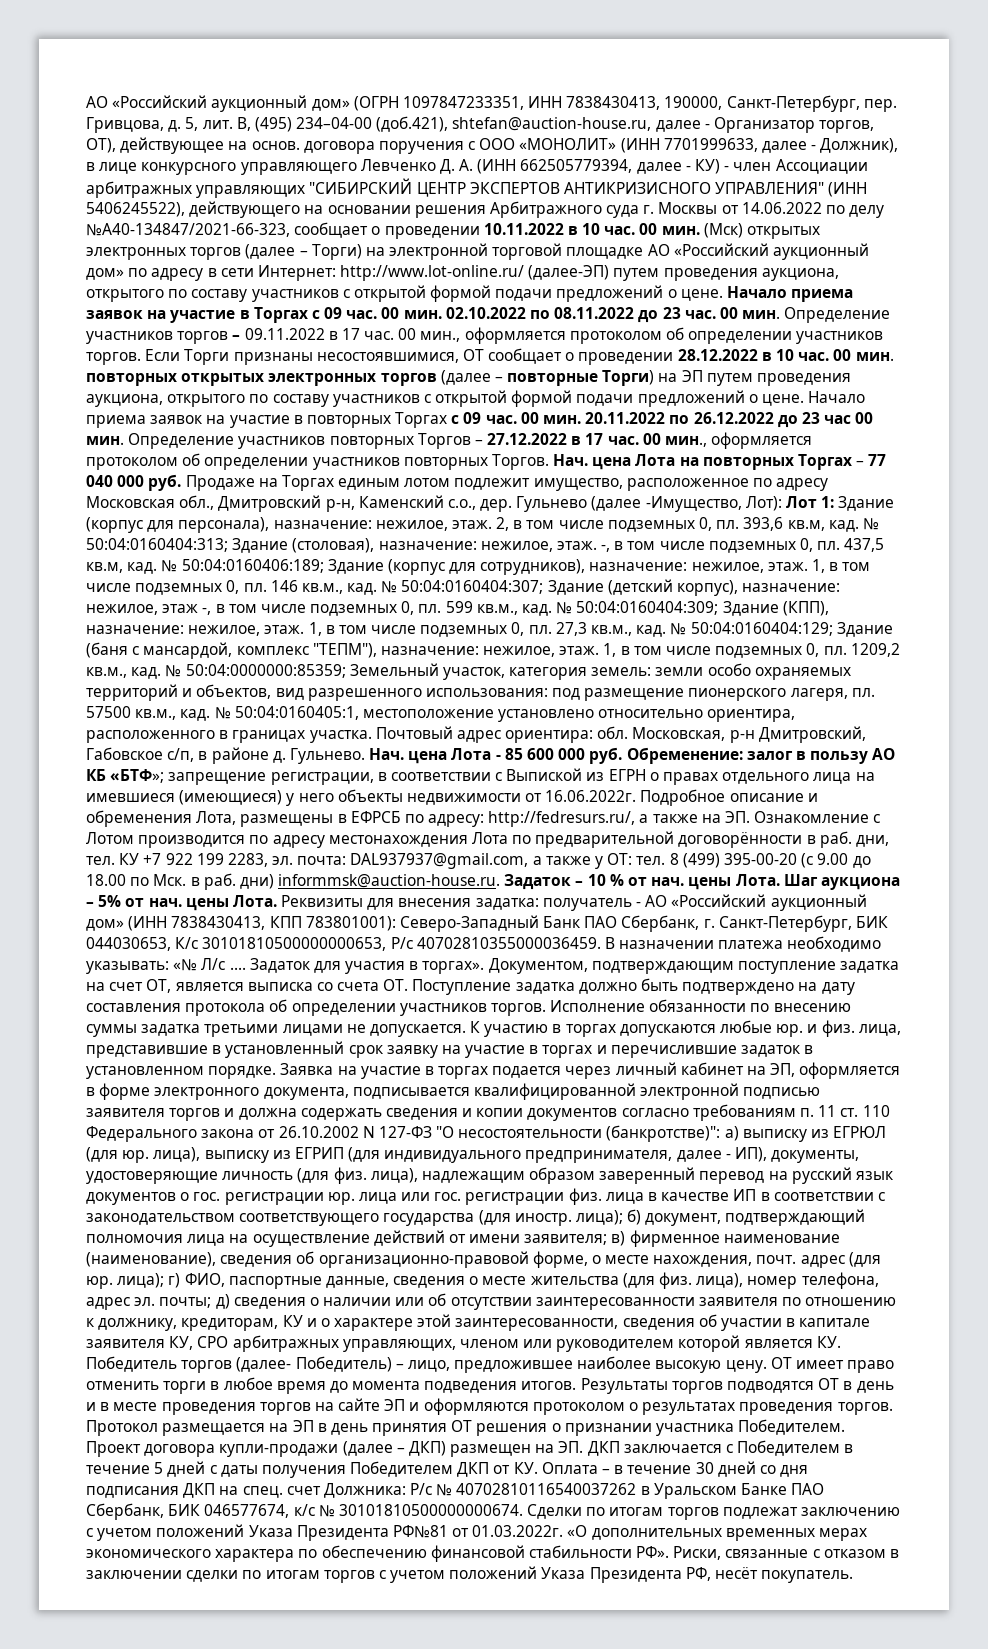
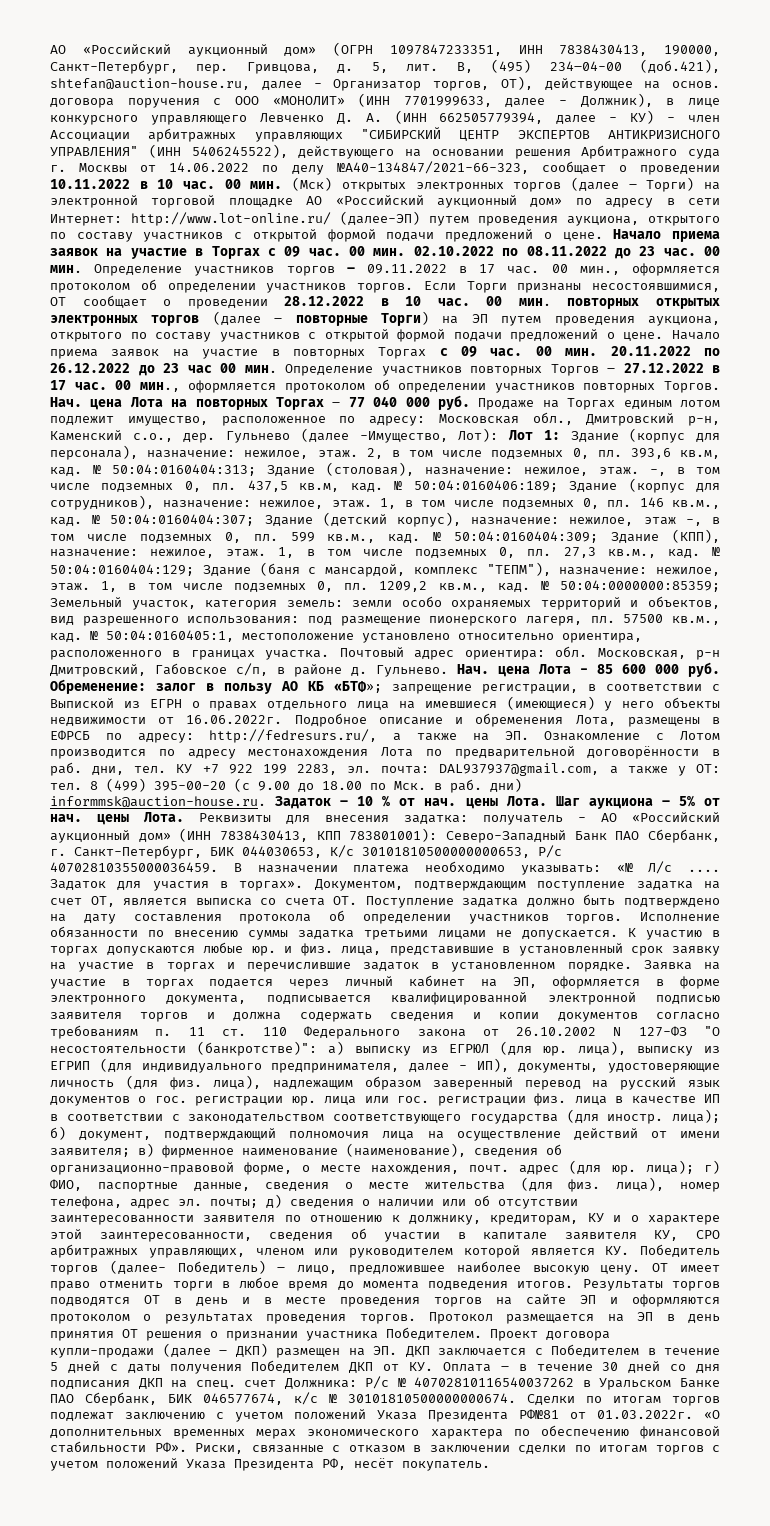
- Нач. цена Лота на повторных Торгах – 77 040 000 руб. Продаже на Торгах единым лотом подлежит имущество, расположенное по адресу Московская обл., Дмитровский р-н, Каменский с.о., дер.
+ Нач. цена Лота на повторных Торгах – 77 040 000 руб. Продаже на Торгах единым лотом подлежит имущество, расположенное по адресу: Московская обл., Дмитровский р-н, Каменский с.о., дер.

